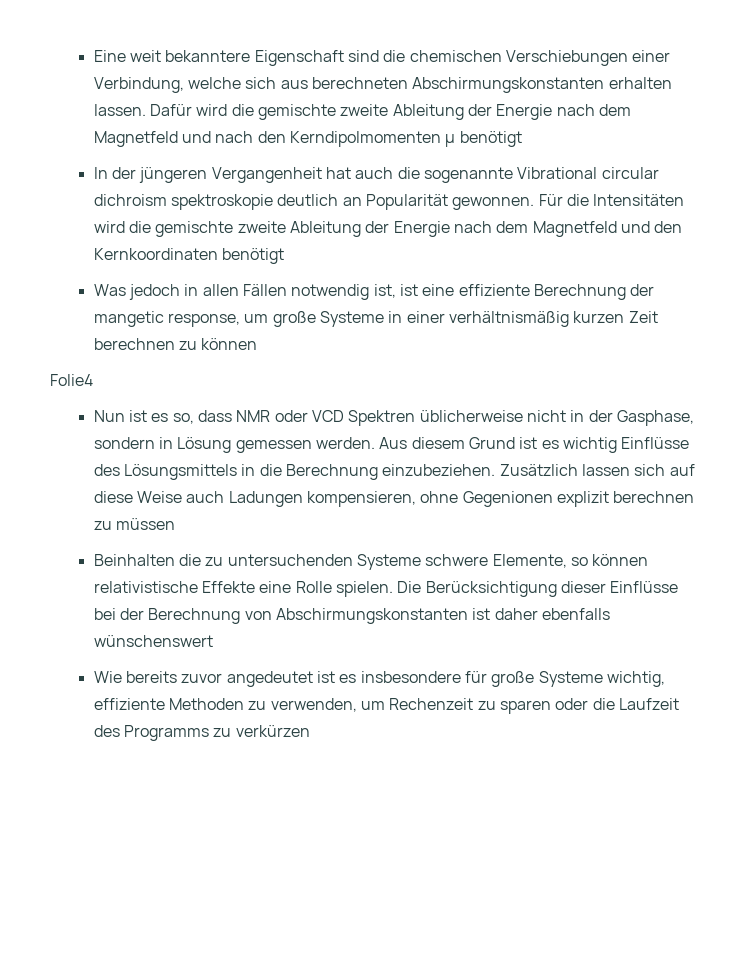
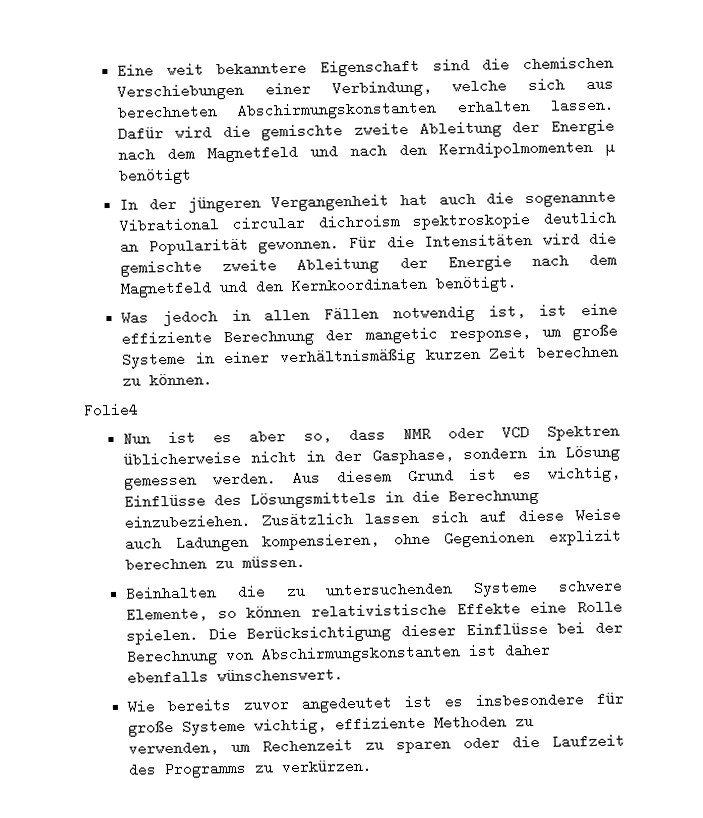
- Für die Intensitäten wird die gemischte zweite Ableitung der Energie nach dem Magnetfeld und den Kernkoordinaten benötigt
+ Für die Intensitäten wird die gemischte zweite Ableitung der Energie nach dem Magnetfeld und den Kernkoordinaten benötigt.
- Was jedoch in allen Fällen notwendig ist, ist eine effiziente Berechnung der mangetic response, um große Systeme in einer verhältnismäßig kurzen Zeit berechnen zu können
+ Was jedoch in allen Fällen notwendig ist, ist eine effiziente Berechnung der mangetic response, um große Systeme in einer verhältnismäßig kurzen Zeit berechnen zu können.
- Nun ist es so, dass NMR oder VCD Spektren üblicherweise nicht in der Gasphase, sondern in Lösung gemessen werden.
+ Nun ist es aber so, dass NMR oder VCD Spektren üblicherweise nicht in der Gasphase, sondern in Lösung gemessen werden.
- Aus diesem Grund ist es wichtig Einflüsse des Lösungsmittels in die Berechnung einzubeziehen.
+ Aus diesem Grund ist es wichtig, Einflüsse des Lösungsmittels in die Berechnung einzubeziehen.
- Zusätzlich lassen sich auf diese Weise auch Ladungen kompensieren, ohne Gegenionen explizit berechnen zu müssen
+ Zusätzlich lassen sich auf diese Weise auch Ladungen kompensieren, ohne Gegenionen explizit berechnen zu müssen.
- Die Berücksichtigung dieser Einflüsse bei der Berechnung von Abschirmungskonstanten ist daher ebenfalls wünschenswert
+ Die Berücksichtigung dieser Einflüsse bei der Berechnung von Abschirmungskonstanten ist daher ebenfalls wünschenswert.
- Wie bereits zuvor angedeutet ist es insbesondere für große Systeme wichtig, effiziente Methoden zu verwenden, um Rechenzeit zu sparen oder die Laufzeit des Programms zu verkürzen
+ Wie bereits zuvor angedeutet ist es insbesondere für große Systeme wichtig, effiziente Methoden zu verwenden, um Rechenzeit zu sparen oder die Laufzeit des Programms zu verkürzen.

